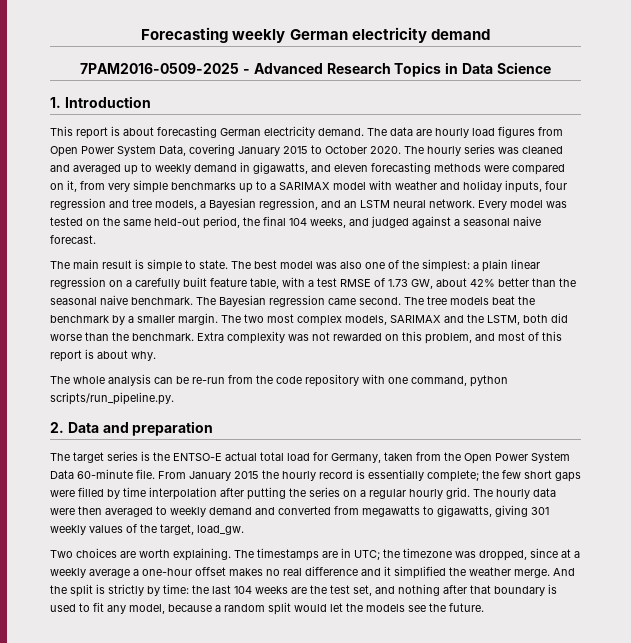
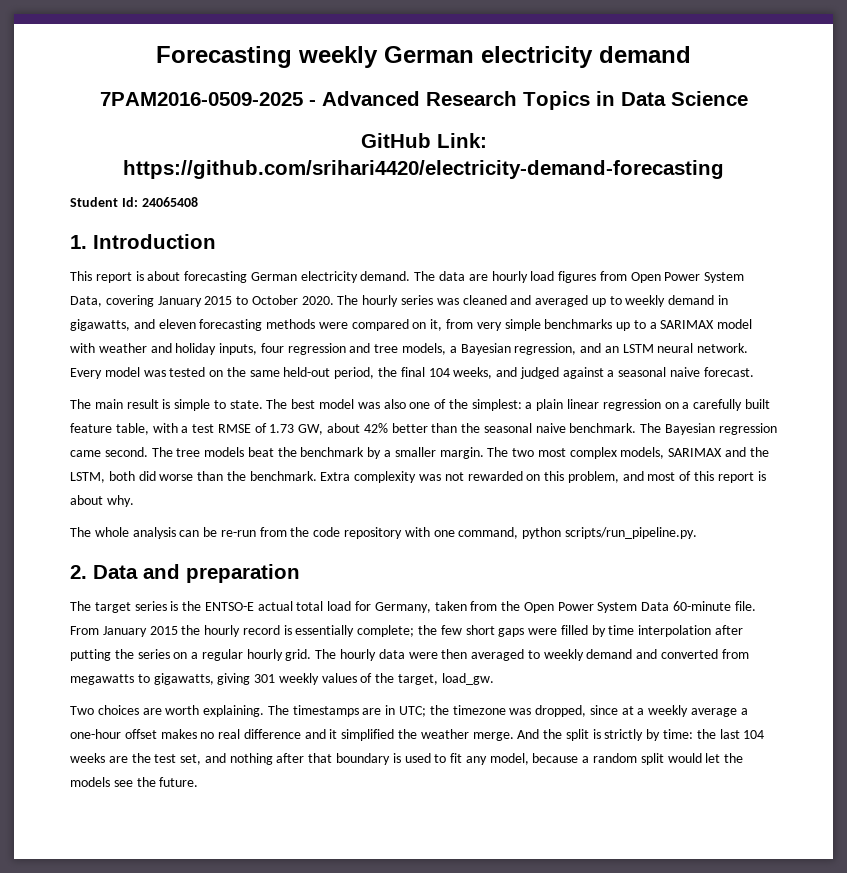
+ GitHub Link: https://github.com/srihari4420/electricity-demand-forecasting
+ Student Id: 24065408

